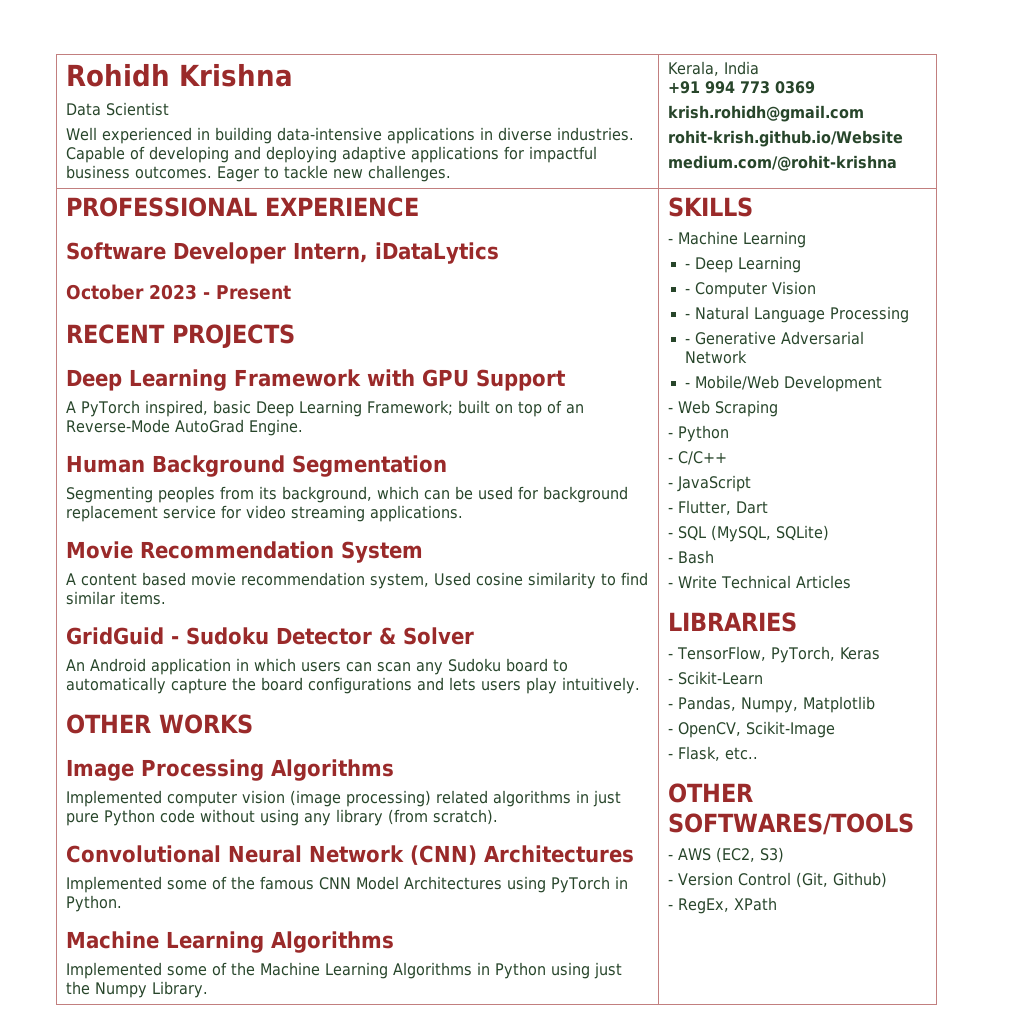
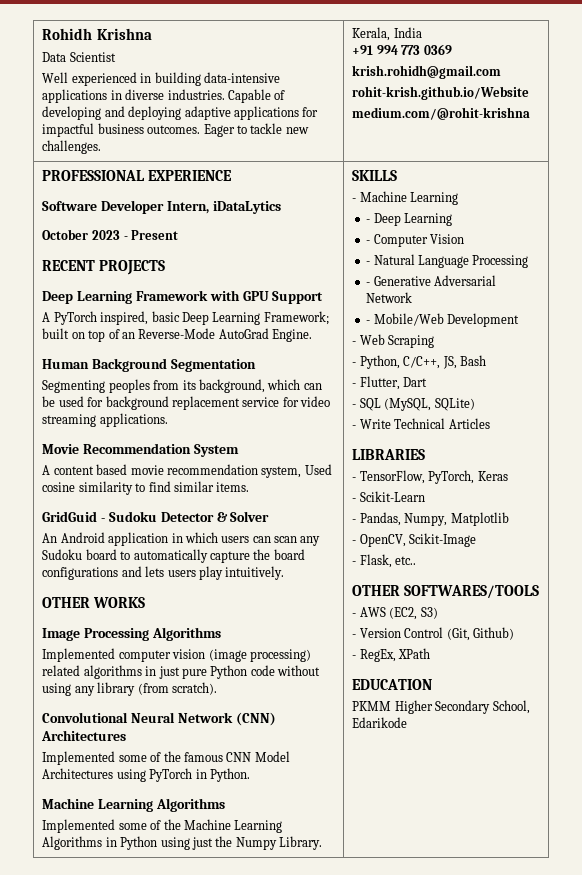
- - Python
- - C/C++
- - JavaScript
+ - Python, C/C++, JS, Bash
- - Bash
+ EDUCATION
+ PKMM Higher Secondary School, Edarikode

